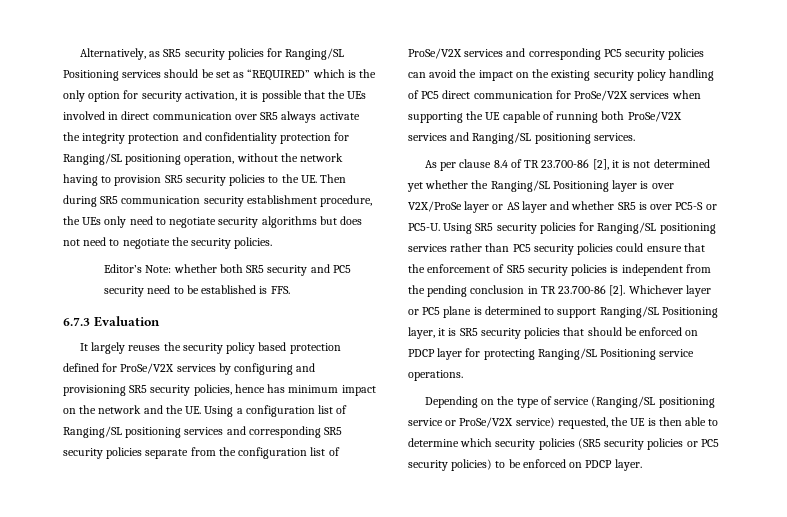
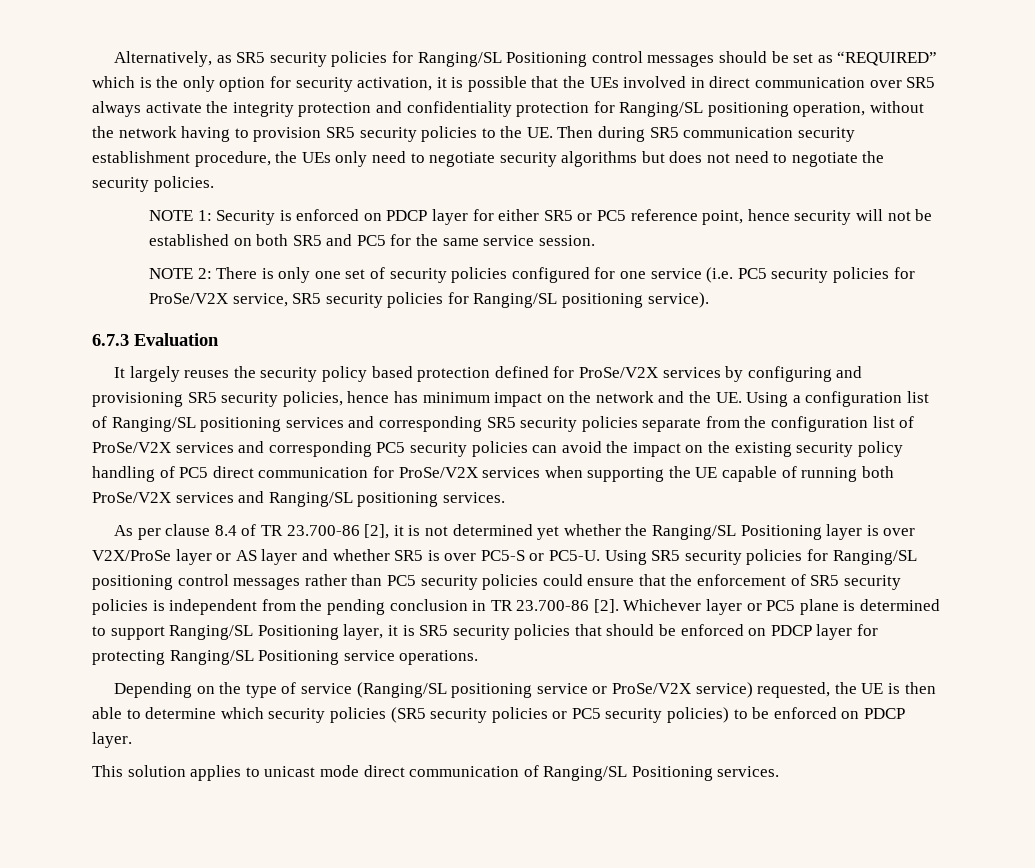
- Alternatively, as SR5 security policies for Ranging/SL Positioning services should be set as “REQUIRED” which is the only option for security activation, it is possible that the UEs involved in direct communication over SR5 always activate the integrity protection and confidentiality protection for Ranging/SL positioning operation, without the network having to provision SR5 security policies to the UE. Then during SR5 communication security establishment procedure, the UEs only need to negotiate security algorithms but does not need to negotiate the security policies.
+ Alternatively, as SR5 security policies for Ranging/SL Positioning control messages should be set as “REQUIRED” which is the only option for security activation, it is possible that the UEs involved in direct communication over SR5 always activate the integrity protection and confidentiality protection for Ranging/SL positioning operation, without the network having to provision SR5 security policies to the UE. Then during SR5 communication security establishment procedure, the UEs only need to negotiate security algorithms but does not need to negotiate the security policies.
- Editor’s Note: whether both SR5 security and PC5 security need to be established is FFS.
+ NOTE 1: Security is enforced on PDCP layer for either SR5 or PC5 reference point, hence security will not be established on both SR5 and PC5 for the same service session.
+ NOTE 2: There is only one set of security policies configured for one service (i.e. PC5 security policies for ProSe/V2X service, SR5 security policies for Ranging/SL positioning service).
- Using SR5 security policies for Ranging/SL positioning services rather than PC5 security policies could ensure that the enforcement of SR5 security policies is independent from the pending conclusion in TR 23.700-86 [2].
+ Using SR5 security policies for Ranging/SL positioning control messages rather than PC5 security policies could ensure that the enforcement of SR5 security policies is independent from the pending conclusion in TR 23.700-86 [2].
+ This solution applies to unicast mode direct communication of Ranging/SL Positioning services.

